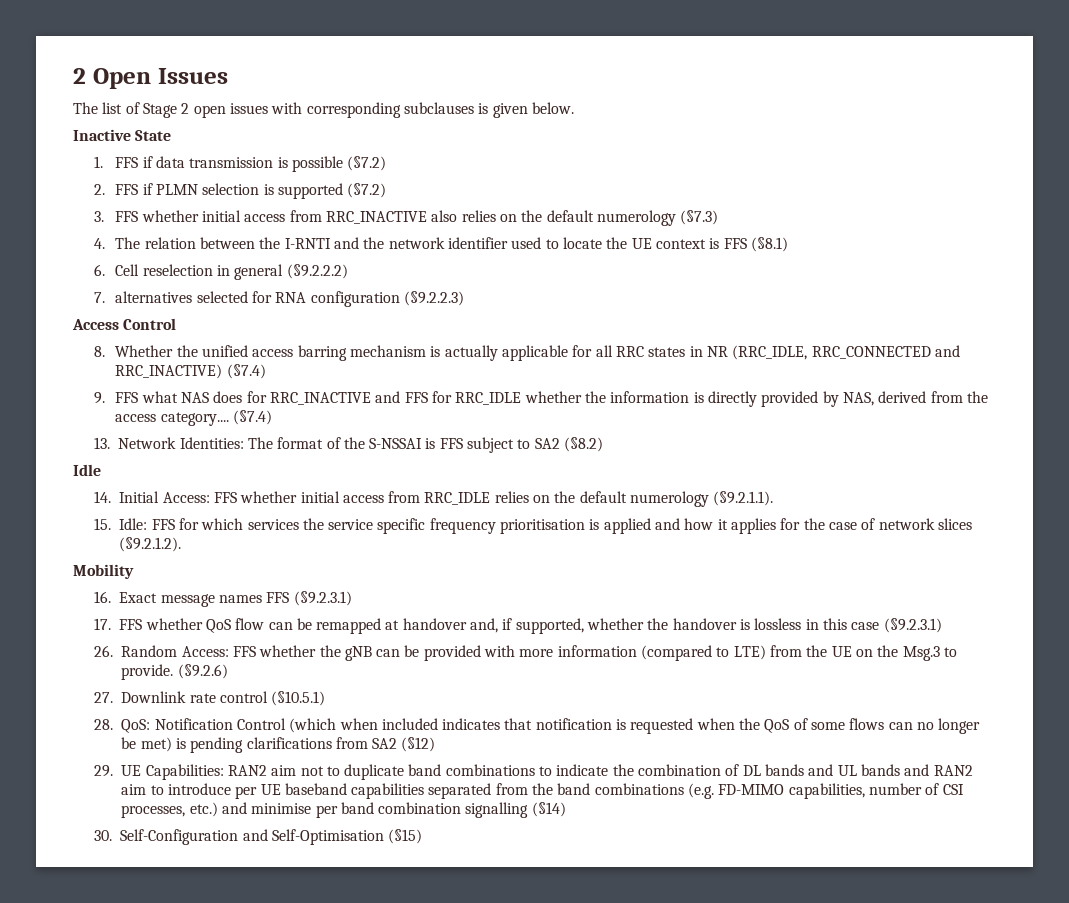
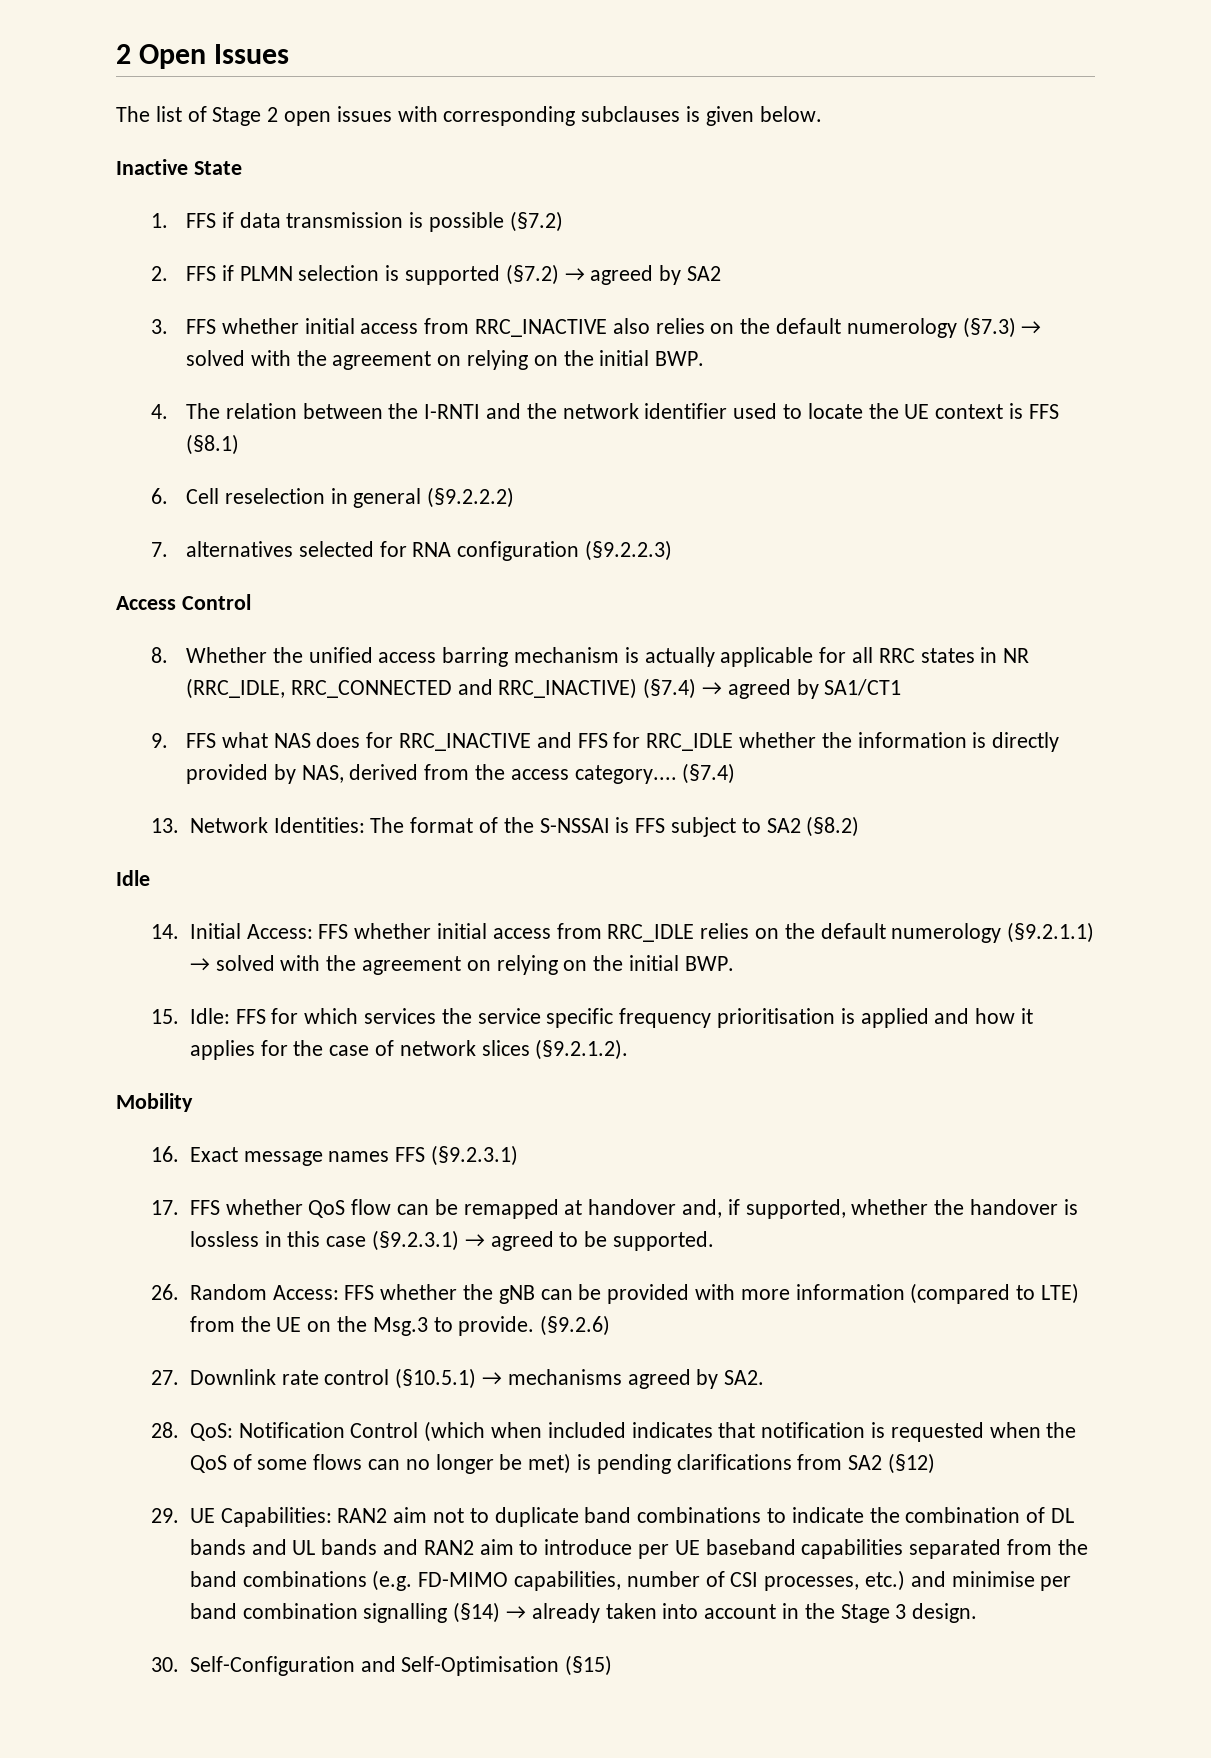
- 2. FFS if PLMN selection is supported (§7.2)
+ 2. FFS if PLMN selection is supported (§7.2) → agreed by SA2
- 3. FFS whether initial access from RRC_INACTIVE also relies on the default numerology (§7.3)
+ 3. FFS whether initial access from RRC_INACTIVE also relies on the default numerology (§7.3) → solved with the agreement on relying on the initial BWP.
- 8. Whether the unified access barring mechanism is actually applicable for all RRC states in NR (RRC_IDLE, RRC_CONNECTED and RRC_INACTIVE) (§7.4)
+ 8. Whether the unified access barring mechanism is actually applicable for all RRC states in NR (RRC_IDLE, RRC_CONNECTED and RRC_INACTIVE) (§7.4) → agreed by SA1/CT1
- 14. Initial Access: FFS whether initial access from RRC_IDLE relies on the default numerology (§9.2.1.1).
+ 14. Initial Access: FFS whether initial access from RRC_IDLE relies on the default numerology (§9.2.1.1) → solved with the agreement on relying on the initial BWP.
- 17. FFS whether QoS flow can be remapped at handover and, if supported, whether the handover is lossless in this case (§9.2.3.1)
+ 17. FFS whether QoS flow can be remapped at handover and, if supported, whether the handover is lossless in this case (§9.2.3.1) → agreed to be supported.
- 27. Downlink rate control (§10.5.1)
+ 27. Downlink rate control (§10.5.1) → mechanisms agreed by SA2.
- 29. UE Capabilities: RAN2 aim not to duplicate band combinations to indicate the combination of DL bands and UL bands and RAN2 aim to introduce per UE baseband capabilities separated from the band combinations (e.g. FD-MIMO capabilities, number of CSI processes, etc.) and minimise per band combination signalling (§14)
+ 29. UE Capabilities: RAN2 aim not to duplicate band combinations to indicate the combination of DL bands and UL bands and RAN2 aim to introduce per UE baseband capabilities separated from the band combinations (e.g. FD-MIMO capabilities, number of CSI processes, etc.) and minimise per band combination signalling (§14) → already taken into account in the Stage 3 design.

